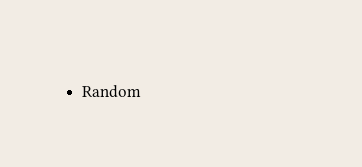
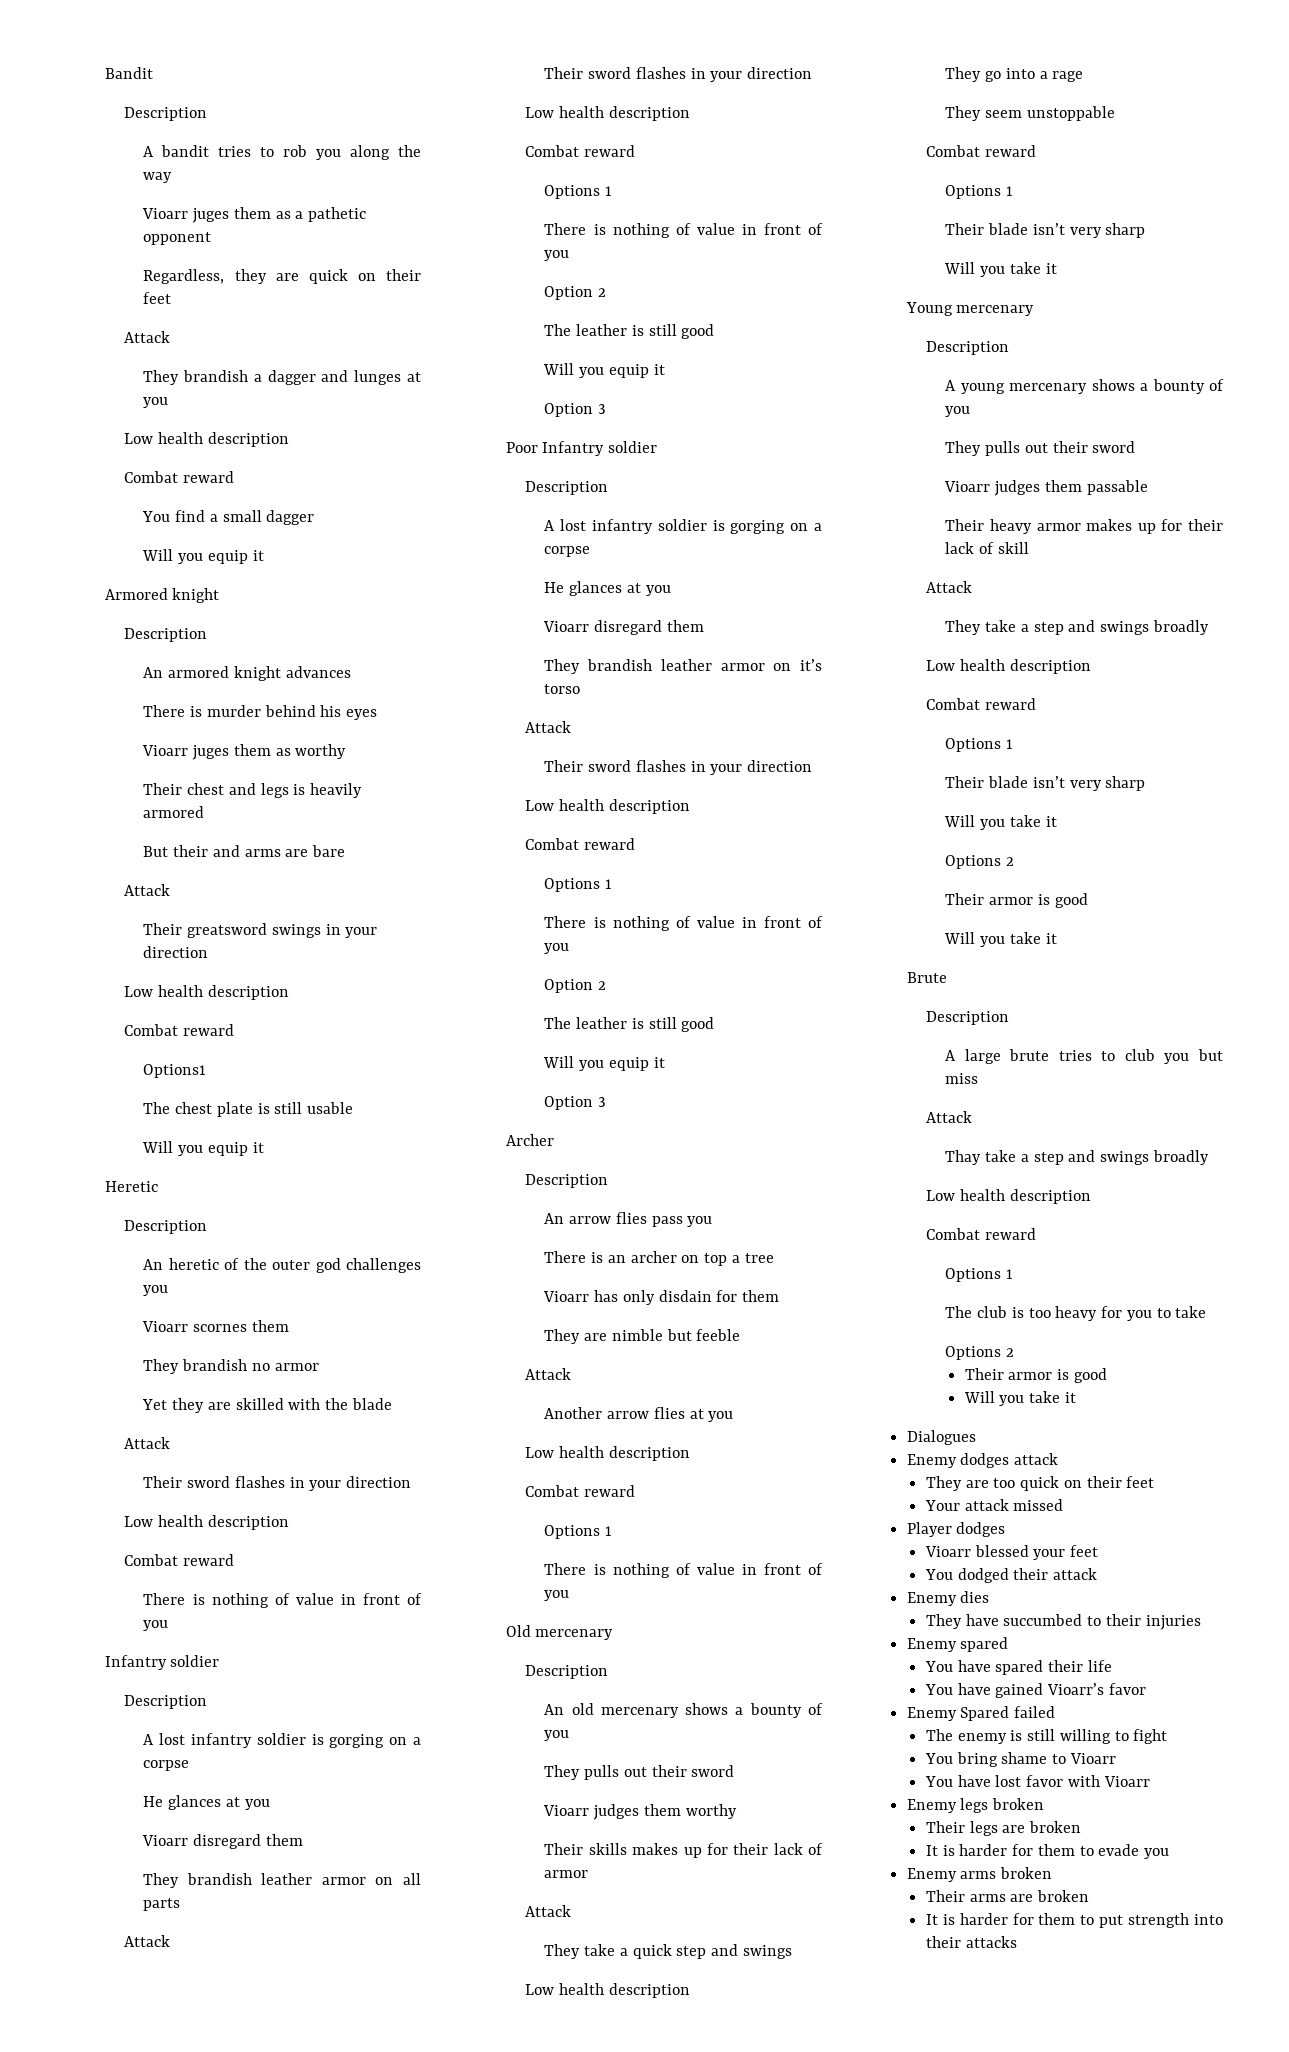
- Random
+ Bandit
+ Description
+ A bandit tries to rob you along the way
+ Vioarr juges them as a pathetic opponent
+ Regardless, they are quick on their feet
+ Attack
+ They brandish a dagger and lunges at you
+ Low health description
+ Combat reward
+ You find a small dagger
+ Will you equip it
+ Armored knight
+ Description
+ An armored knight advances
+ There is murder behind his eyes
+ Vioarr juges them as worthy
+ Their chest and legs is heavily armored
+ But their and arms are bare
+ Attack
+ Their greatsword swings in your direction
+ Low health description
+ Combat reward
+ Options1
+ The chest plate is still usable
+ Will you equip it
+ Heretic
+ Description
+ An heretic of the outer god challenges you
+ Vioarr scornes them
+ They brandish no armor
+ Yet they are skilled with the blade
+ Attack
+ Their sword flashes in your direction
+ Low health description
+ Combat reward
+ There is nothing of value in front of you
+ Infantry soldier
+ Description
+ A lost infantry soldier is gorging on a corpse
+ He glances at you
+ Vioarr disregard them
+ They brandish leather armor on all parts
+ Attack
+ Their sword flashes in your direction
+ Low health description
+ Combat reward
+ Options 1
+ There is nothing of value in front of you
+ Option 2
+ The leather is still good
+ Will you equip it
+ Option 3
+ Poor Infantry soldier
+ Description
+ A lost infantry soldier is gorging on a corpse
+ He glances at you
+ Vioarr disregard them
+ They brandish leather armor on it’s torso
+ Attack
+ Their sword flashes in your direction
+ Low health description
+ Combat reward
+ Options 1
+ There is nothing of value in front of you
+ Option 2
+ The leather is still good
+ Will you equip it
+ Option 3
+ Archer
+ Description
+ An arrow flies pass you
+ There is an archer on top a tree
+ Vioarr has only disdain for them
+ They are nimble but feeble
+ Attack
+ Another arrow flies at you
+ Low health description
+ Combat reward
+ Options 1
+ There is nothing of value in front of you
+ Old mercenary
+ Description
+ An old mercenary shows a bounty of you
+ They pulls out their sword
+ Vioarr judges them worthy
+ Their skills makes up for their lack of armor
+ Attack
+ They take a quick step and swings
+ Low health description
+ They go into a rage
+ They seem unstoppable
+ Combat reward
+ Options 1
+ Their blade isn’t very sharp
+ Will you take it
+ Young mercenary
+ Description
+ A young mercenary shows a bounty of you
+ They pulls out their sword
+ Vioarr judges them passable
+ Their heavy armor makes up for their lack of skill
+ Attack
+ They take a step and swings broadly
+ Low health description
+ Combat reward
+ Options 1
+ Their blade isn’t very sharp
+ Will you take it
+ Options 2
+ Their armor is good
+ Will you take it
+ Brute
+ Description
+ A large brute tries to club you but miss
+ Attack
+ Thay take a step and swings broadly
+ Low health description
+ Combat reward
+ Options 1
+ The club is too heavy for you to take
+ Options 2
+ Their armor is good
+ Will you take it
+ Dialogues
+ Enemy dodges attack
+ They are too quick on their feet
+ Your attack missed
+ Player dodges
+ Vioarr blessed your feet
+ You dodged their attack
+ Enemy dies
+ They have succumbed to their injuries
+ Enemy spared
+ You have spared their life
+ You have gained Vioarr’s favor
+ Enemy Spared failed
+ The enemy is still willing to fight
+ You bring shame to Vioarr
+ You have lost favor with Vioarr
+ Enemy legs broken
+ Their legs are broken
+ It is harder for them to evade you
+ Enemy arms broken
+ Their arms are broken
+ It is harder for them to put strength into their attacks

